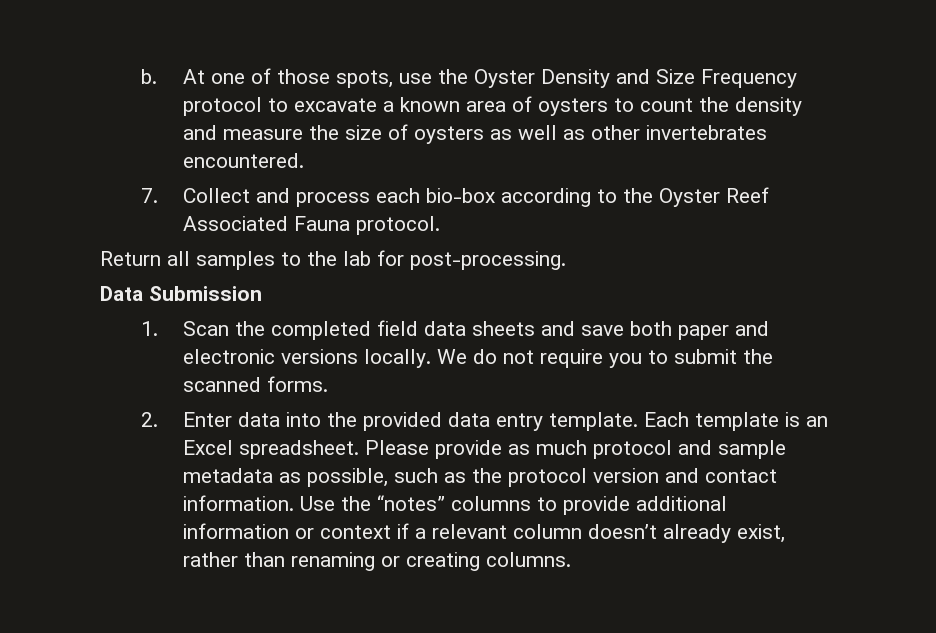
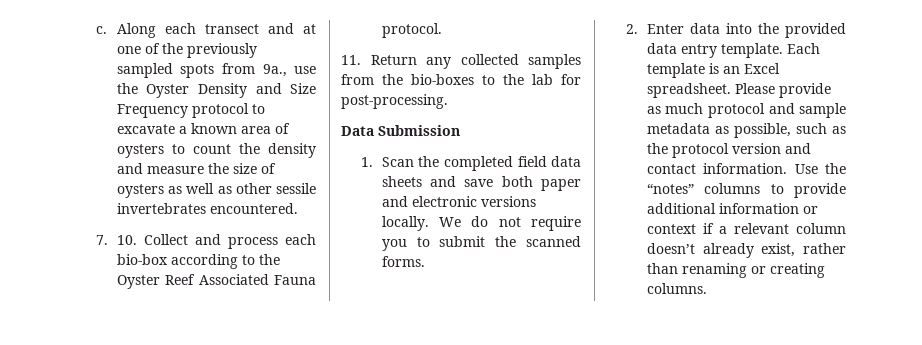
- b. At one of those spots, use the Oyster Density and Size Frequency protocol to excavate a known area of oysters to count the density and measure the size of oysters as well as other invertebrates encountered.
+ c. Along each transect and at one of the previously sampled spots from 9a., use the Oyster Density and Size Frequency protocol to excavate a known area of oysters to count the density and measure the size of oysters as well as other sessile invertebrates encountered.
- 7. Collect and process each bio-box according to the Oyster Reef Associated Fauna protocol.
+ 7. 10. Collect and process each bio-box according to the Oyster Reef Associated Fauna protocol.
- Return all samples to the lab for post-processing.
+ 11. Return any collected samples from the bio-boxes to the lab for post-processing.

